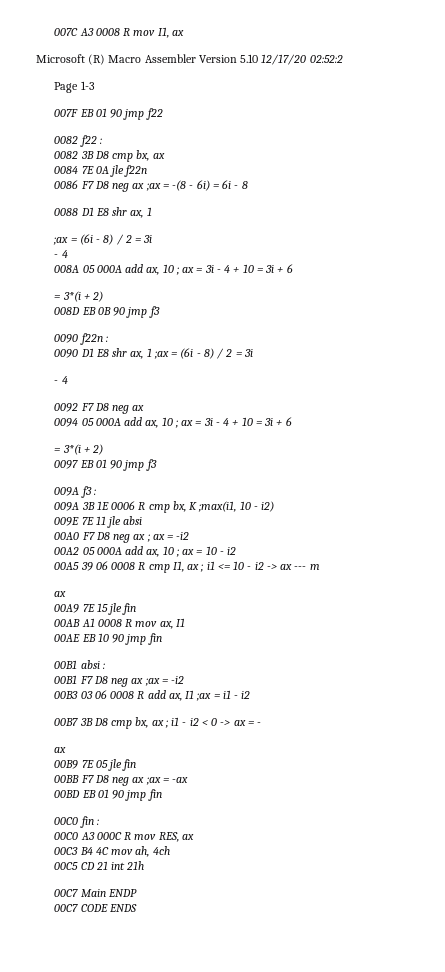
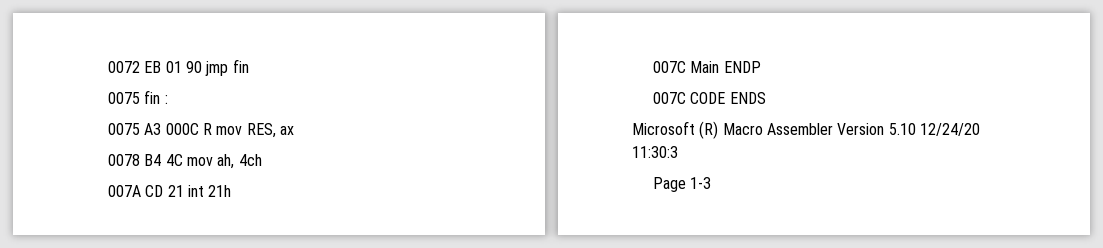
- 007C A3 0008 R mov I1, ax
+ 0072 EB 01 90 jmp fin
+ 0075 fin :
+ 0075 A3 000C R mov RES, ax
+ 0078 B4 4C mov ah, 4ch
+ 007A CD 21 int 21h
+ 007C Main ENDP
+ 007C CODE ENDS
- Microsoft (R) Macro Assembler Version 5.10 12/17/20 02:52:2
+ Microsoft (R) Macro Assembler Version 5.10 12/24/20 11:30:3
- 007F EB 01 90 jmp f22
- 0082 f22 :
- 0082 3B D8 cmp bx, ax
- 0084 7E 0A jle f22n
- 0086 F7 D8 neg ax ;ax = -(8 - 6i) = 6i - 8
- 0088 D1 E8 shr ax, 1
- ;ax = (6i - 8) / 2 = 3i
- - 4
- 008A 05 000A add ax, 10 ; ax = 3i - 4 + 10 = 3i + 6
- = 3*(i + 2)
- 008D EB 0B 90 jmp f3
- 0090 f22n :
- 0090 D1 E8 shr ax, 1 ;ax = (6i - 8) / 2 = 3i
- - 4
- 0092 F7 D8 neg ax
- 0094 05 000A add ax, 10 ; ax = 3i - 4 + 10 = 3i + 6
- = 3*(i + 2)
- 0097 EB 01 90 jmp f3
- 009A f3 :
- 009A 3B 1E 0006 R cmp bx, K ;max(i1, 10 - i2)
- 009E 7E 11 jle absi
- 00A0 F7 D8 neg ax ; ax = -i2
- 00A2 05 000A add ax, 10 ; ax = 10 - i2
- 00A5 39 06 0008 R cmp I1, ax ; i1 <= 10 - i2 -> ax --- m
- ax
- 00A9 7E 15 jle fin
- 00AB A1 0008 R mov ax, I1
- 00AE EB 10 90 jmp fin
- 00B1 absi :
- 00B1 F7 D8 neg ax ;ax = -i2
- 00B3 03 06 0008 R add ax, I1 ;ax = i1 - i2
- 00B7 3B D8 cmp bx, ax ; i1 - i2 < 0 -> ax = -
- ax
- 00B9 7E 05 jle fin
- 00BB F7 D8 neg ax ;ax = -ax
- 00BD EB 01 90 jmp fin
- 00C0 fin :
- 00C0 A3 000C R mov RES, ax
- 00C3 B4 4C mov ah, 4ch
- 00C5 CD 21 int 21h
- 00C7 Main ENDP
- 00C7 CODE ENDS

